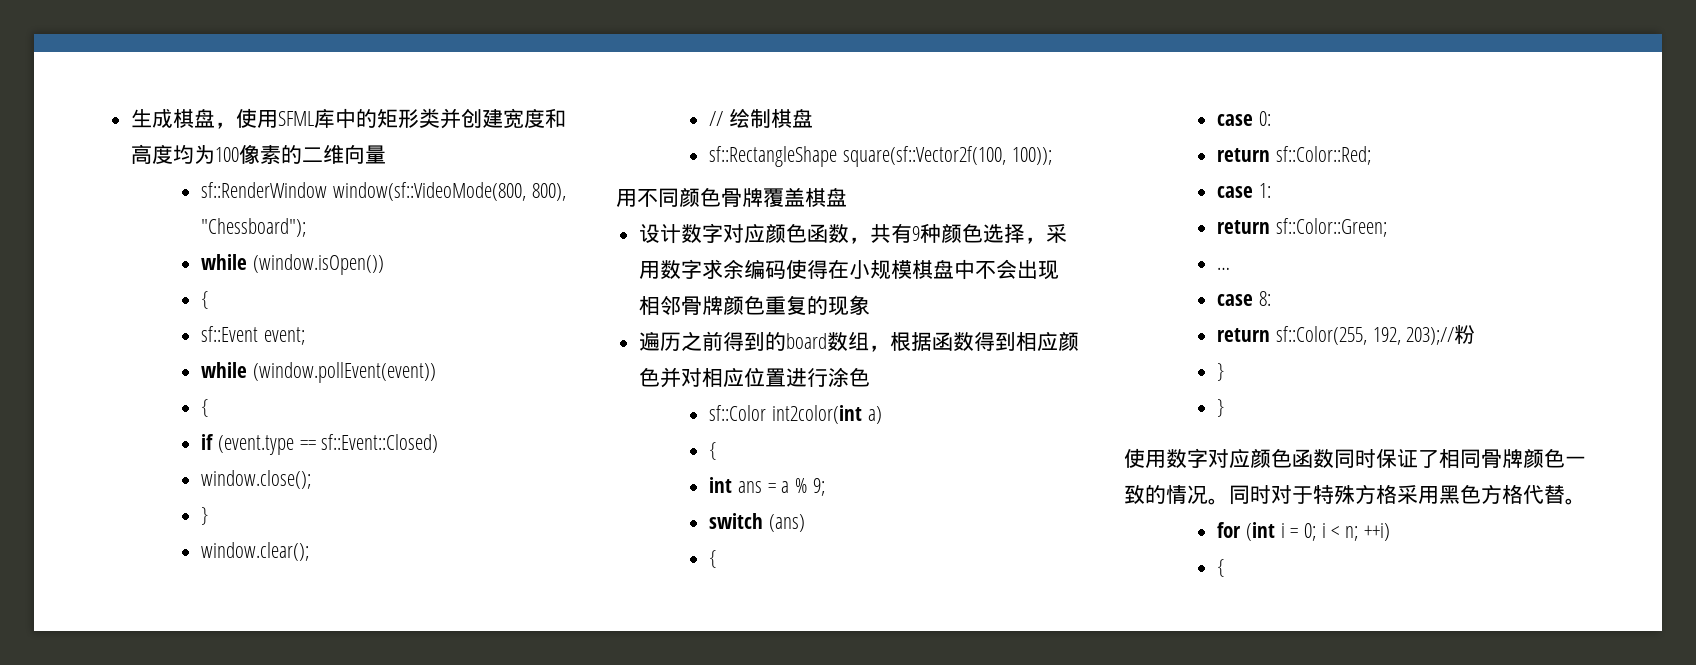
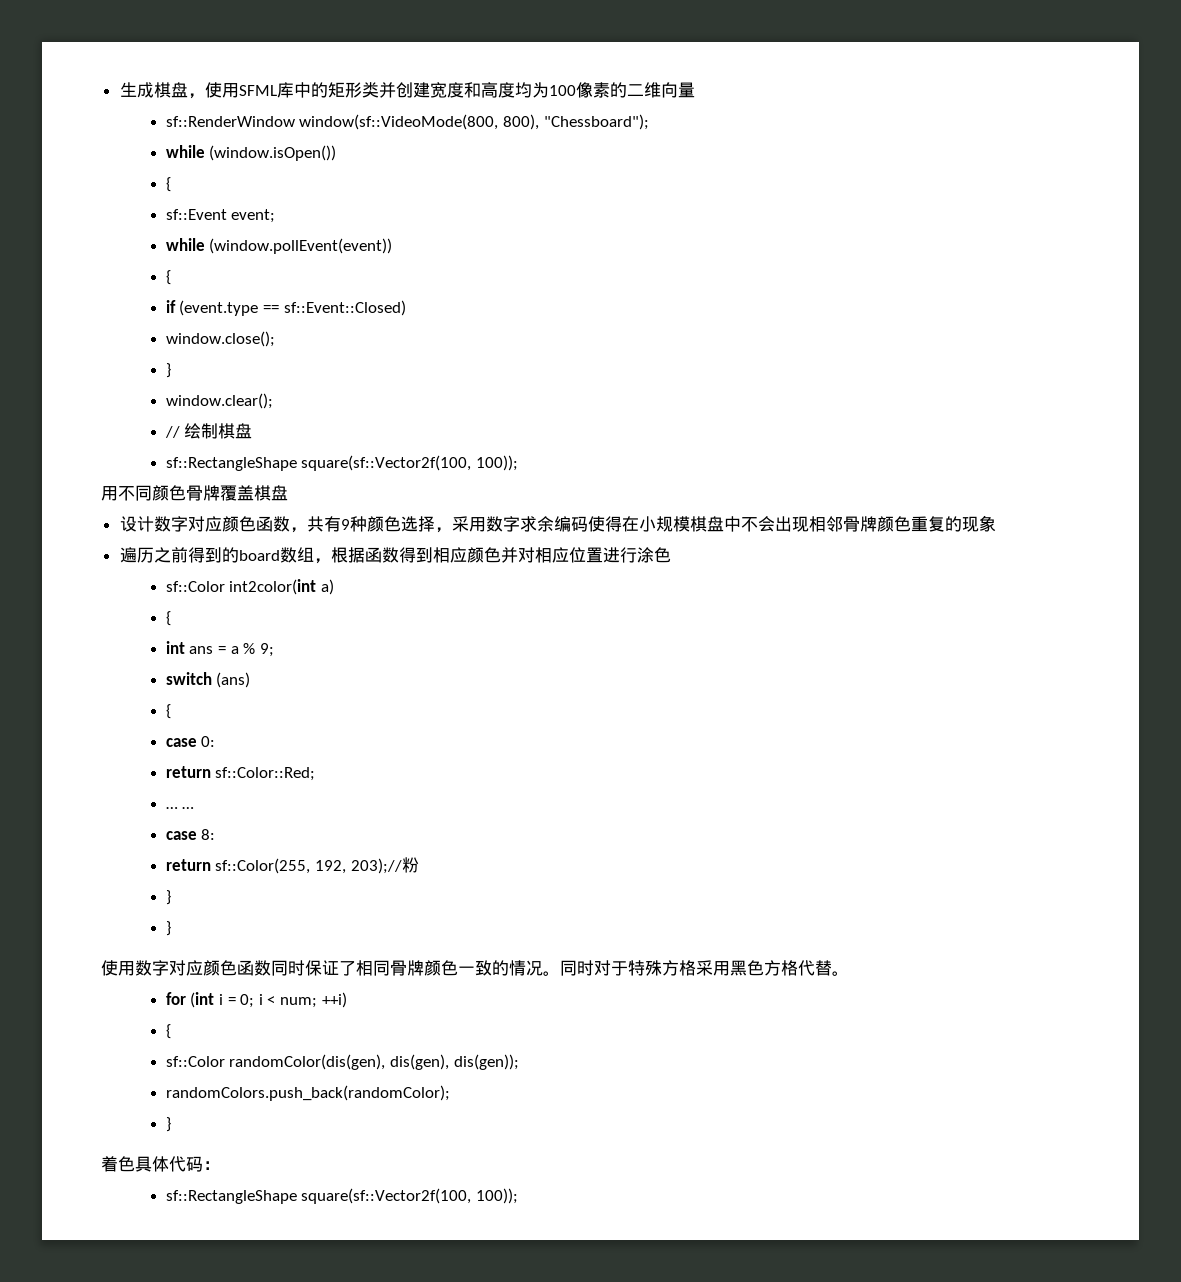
- case 1:
- return sf::Color::Green;
- …
+ … …
- for (int i = 0; i < n; ++i)
+ for (int i = 0; i < num; ++i)
+ sf::Color randomColor(dis(gen), dis(gen), dis(gen));
+ randomColors.push_back(randomColor);
+ }
+ 着色具体代码：
+ sf::RectangleShape square(sf::Vector2f(100, 100));

